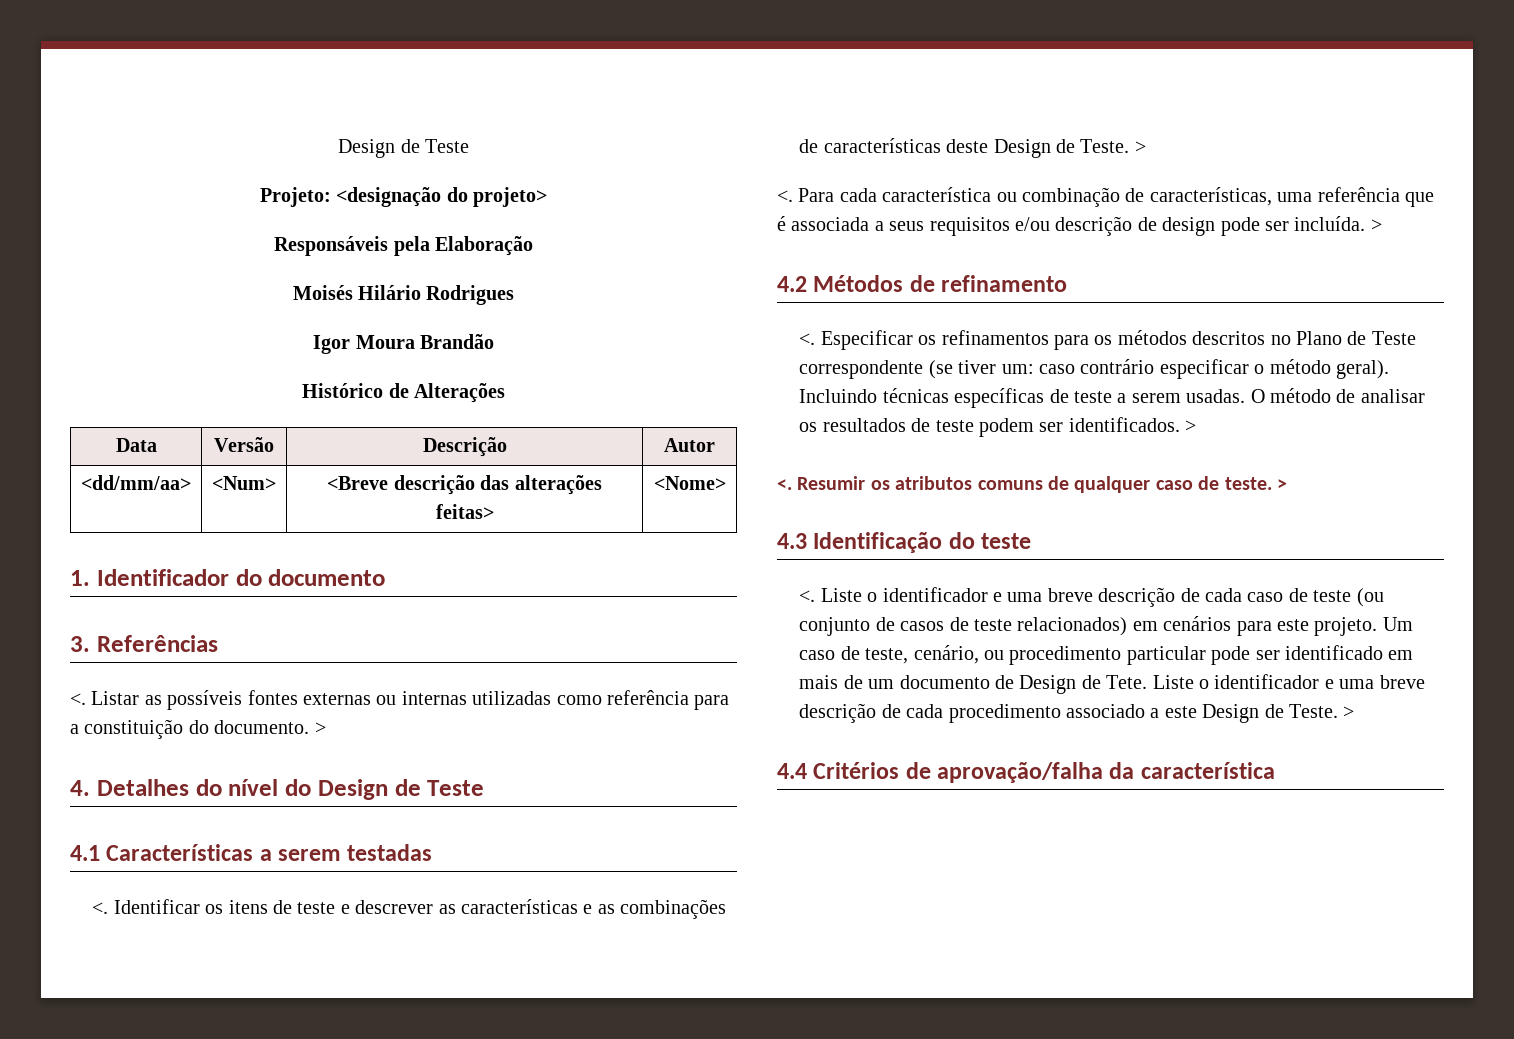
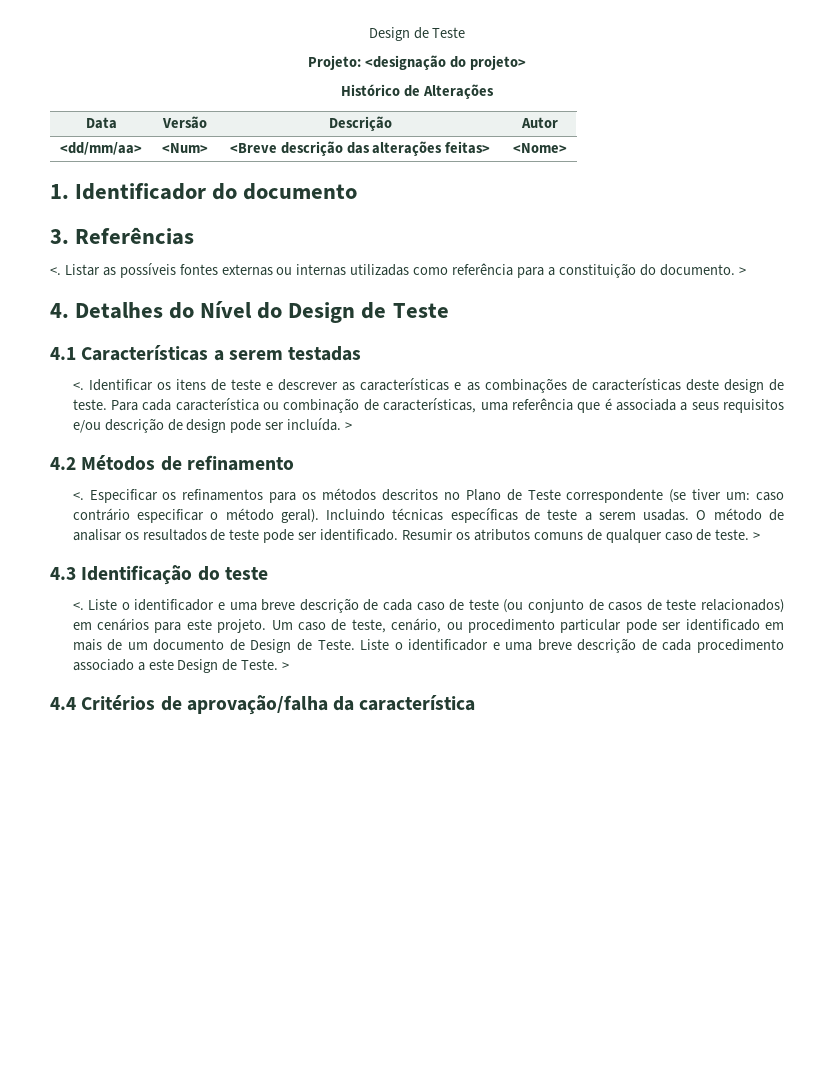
- Responsáveis pela Elaboração
- Moisés Hilário Rodrigues
- Igor Moura Brandão
- 4. Detalhes do nível do Design de Teste
+ 4. Detalhes do Nível do Design de Teste
- Identificar os itens de teste e descrever as características e as combinações de características deste Design de Teste. >
- <.
+ Identificar os itens de teste e descrever as características e as combinações de características deste design de teste.
- O método de analisar os resultados de teste podem ser identificados. >
- <.
+ O método de analisar os resultados de teste pode ser identificado.
- Um caso de teste, cenário, ou procedimento particular pode ser identificado em mais de um documento de Design de Tete.
+ Um caso de teste, cenário, ou procedimento particular pode ser identificado em mais de um documento de Design de Teste.

